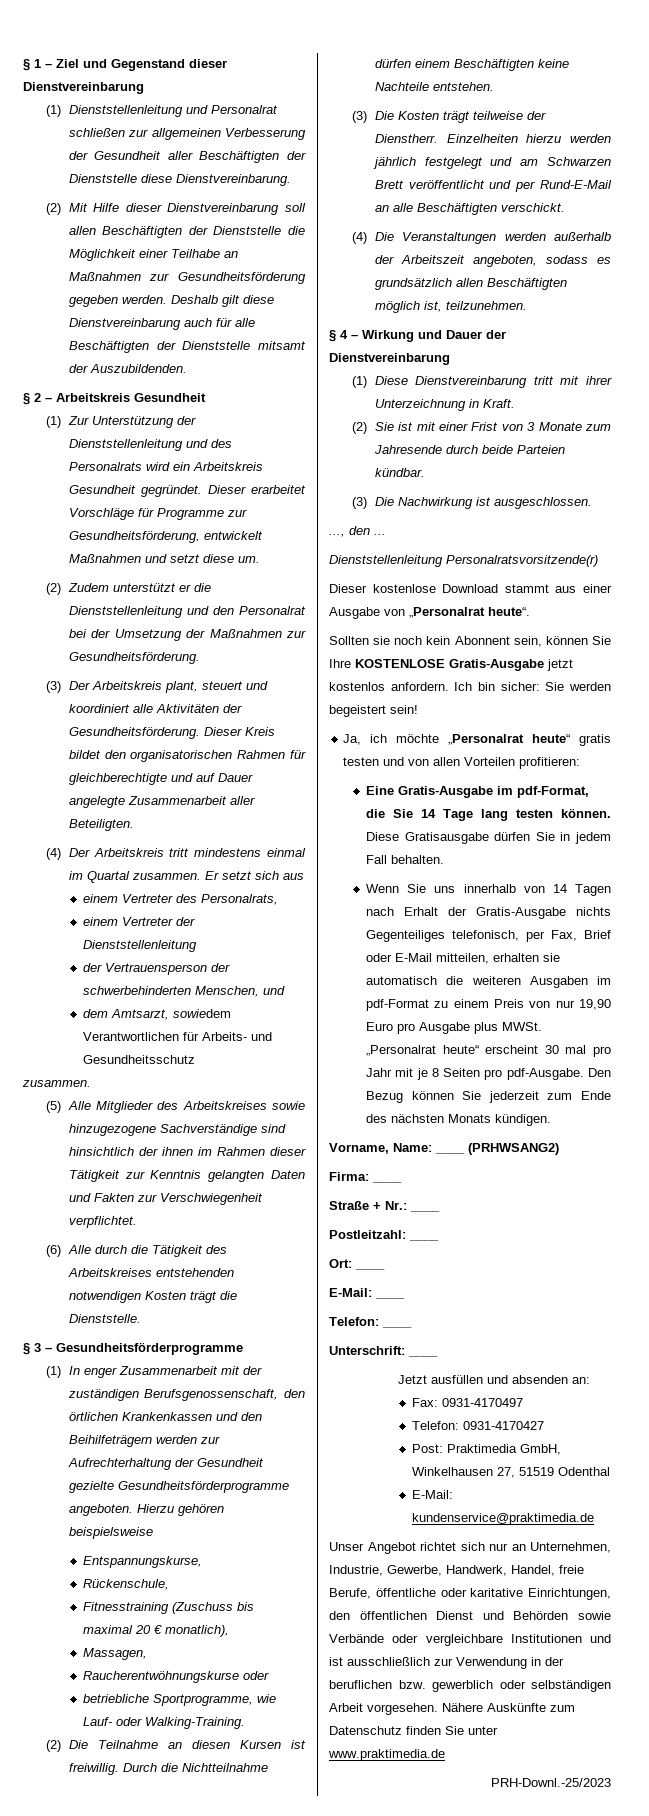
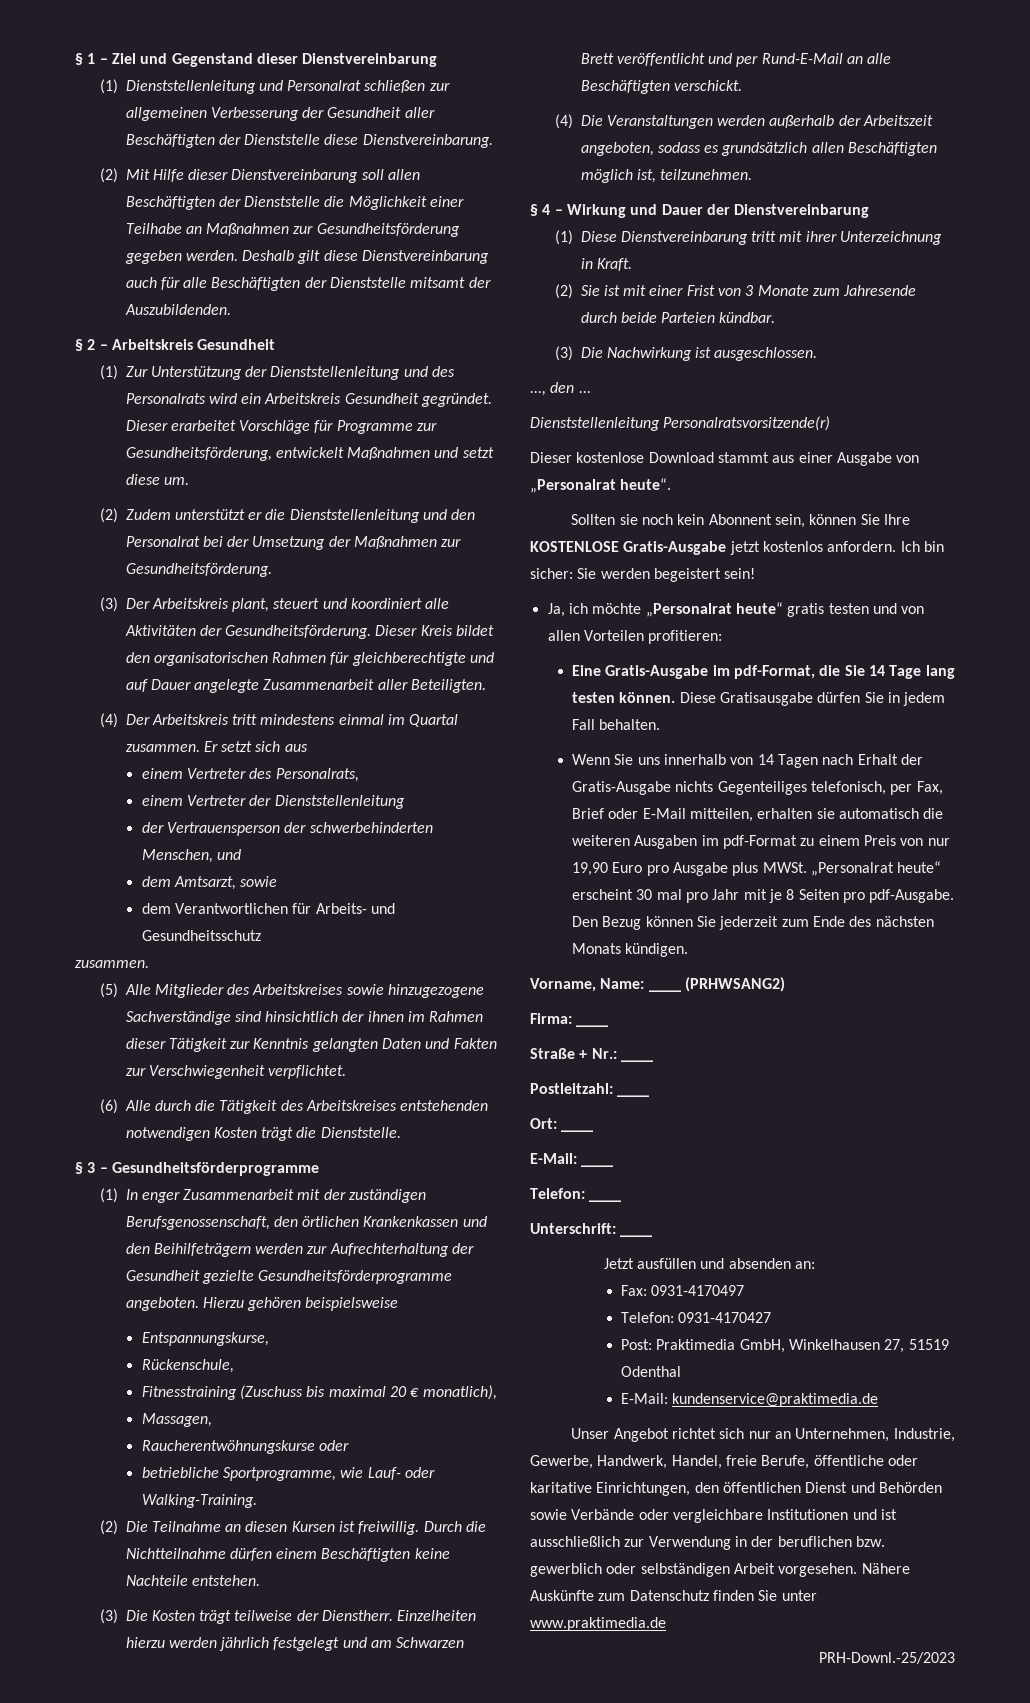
- dem Amtsarzt, sowiedem Verantwortlichen für Arbeits- und Gesundheitsschutz
+ dem Amtsarzt, sowie
+ dem Verantwortlichen für Arbeits- und Gesundheitsschutz

